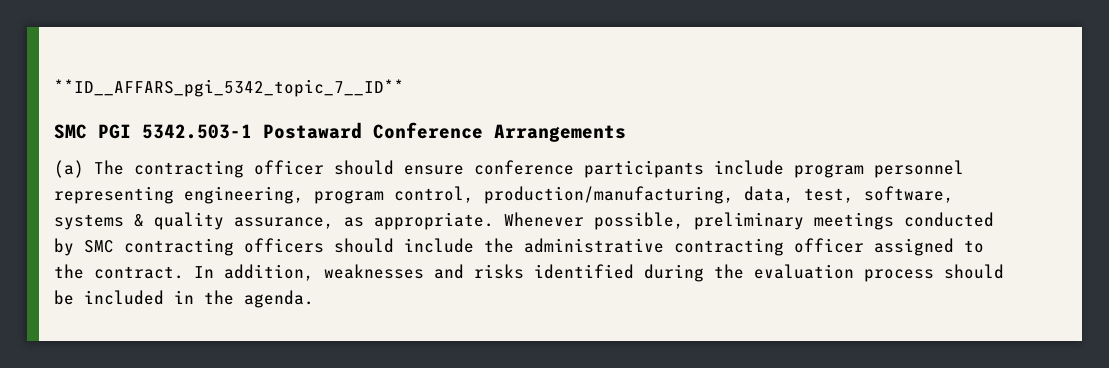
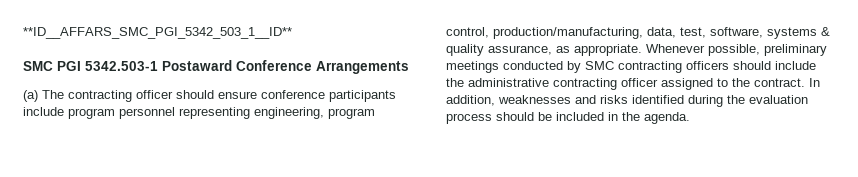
- **ID__AFFARS_pgi_5342_topic_7__ID**
+ **ID__AFFARS_SMC_PGI_5342_503_1__ID**

